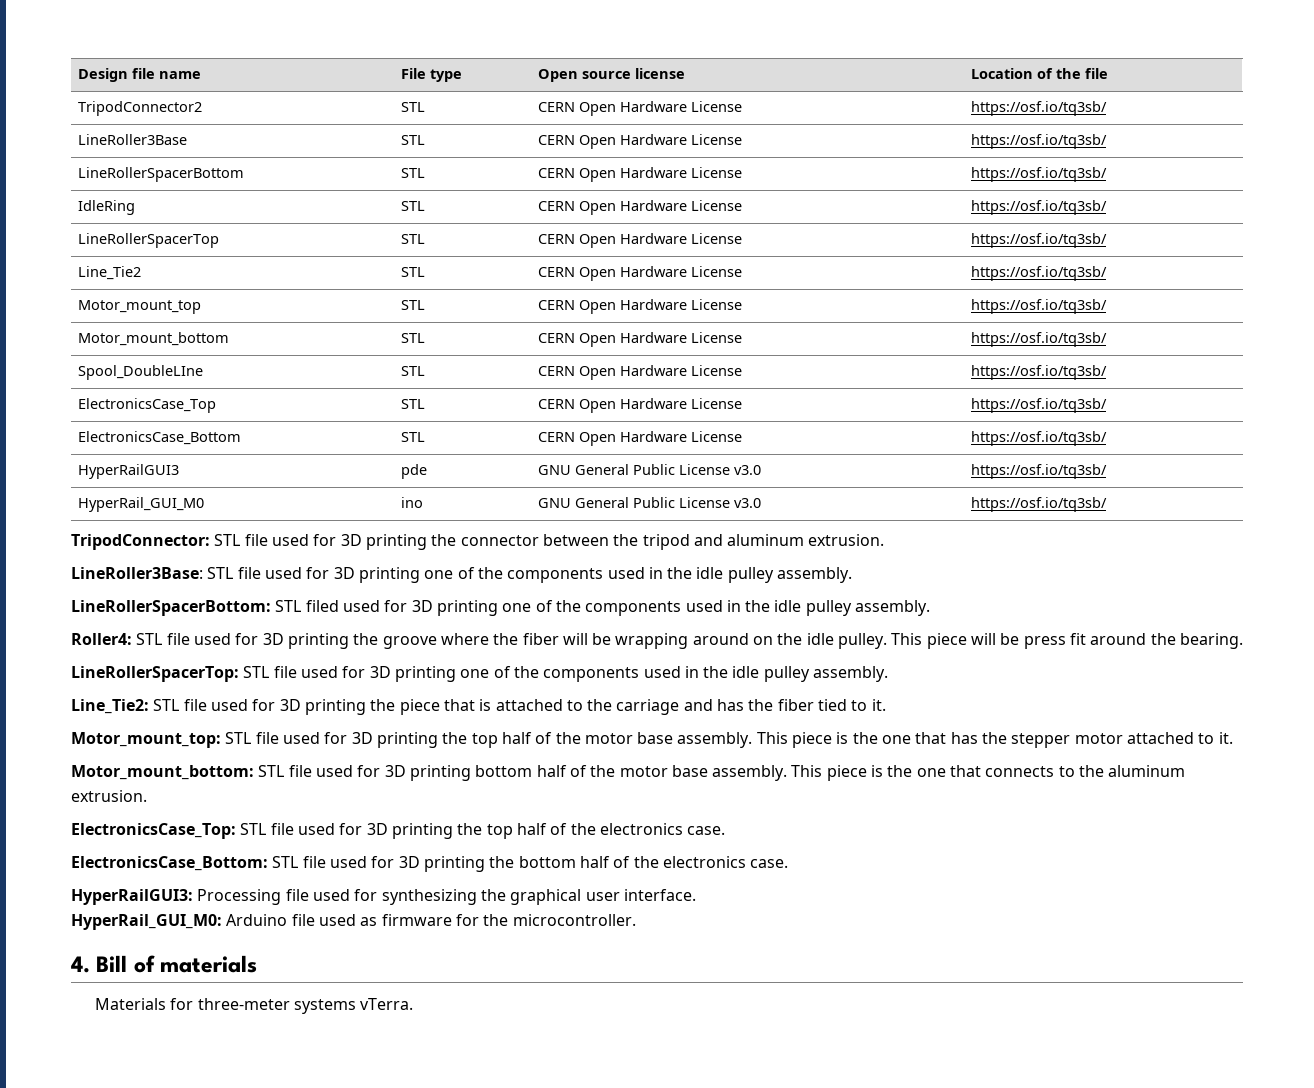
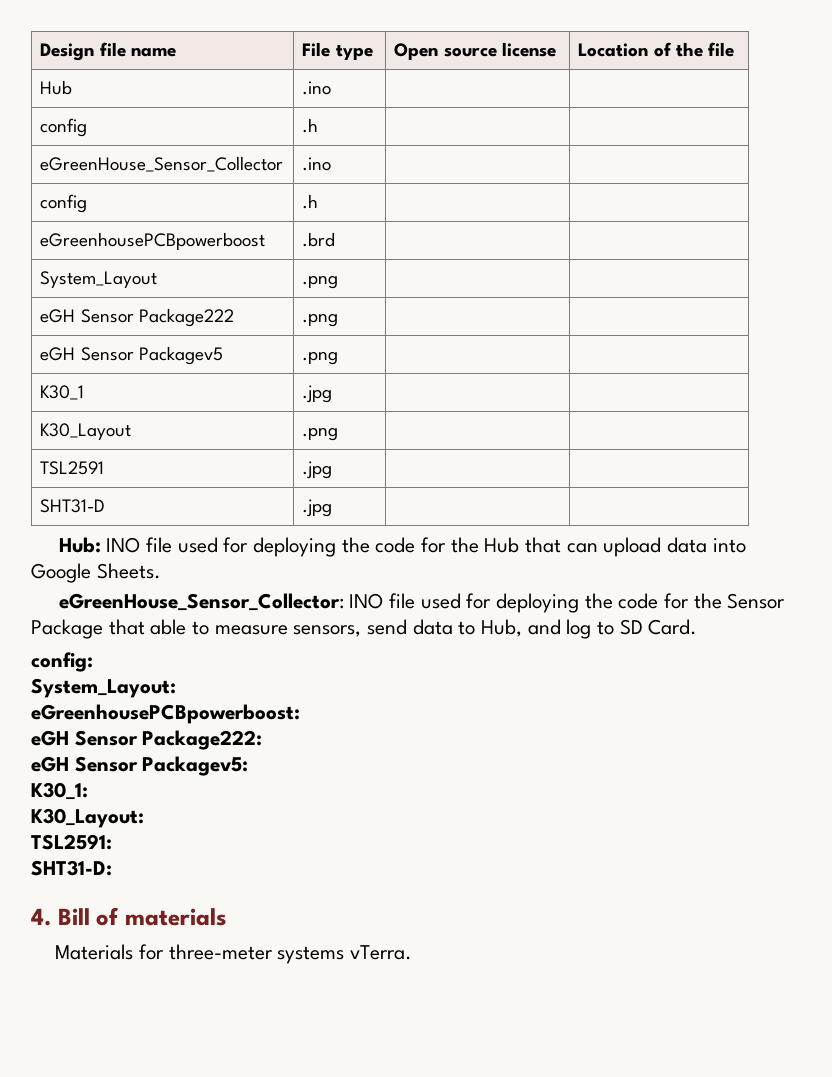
- TripodConnector2 | STL | CERN Open Hardware License | https://osf.io/tq3sb/
- LineRoller3Base | STL | CERN Open Hardware License | https://osf.io/tq3sb/
- LineRollerSpacerBottom | STL | CERN Open Hardware License | https://osf.io/tq3sb/
- IdleRing | STL | CERN Open Hardware License | https://osf.io/tq3sb/
- LineRollerSpacerTop | STL | CERN Open Hardware License | https://osf.io/tq3sb/
- Line_Tie2 | STL | CERN Open Hardware License | https://osf.io/tq3sb/
- Motor_mount_top | STL | CERN Open Hardware License | https://osf.io/tq3sb/
- Motor_mount_bottom | STL | CERN Open Hardware License | https://osf.io/tq3sb/
- Spool_DoubleLIne | STL | CERN Open Hardware License | https://osf.io/tq3sb/
- ElectronicsCase_Top | STL | CERN Open Hardware License | https://osf.io/tq3sb/
- ElectronicsCase_Bottom | STL | CERN Open Hardware License | https://osf.io/tq3sb/
- HyperRailGUI3 | pde | GNU General Public License v3.0 | https://osf.io/tq3sb/
- HyperRail_GUI_M0 | ino | GNU General Public License v3.0 | https://osf.io/tq3sb/
- TripodConnector: STL file used for 3D printing the connector between the tripod and aluminum extrusion.
- LineRoller3Base: STL file used for 3D printing one of the components used in the idle pulley assembly.
- LineRollerSpacerBottom: STL filed used for 3D printing one of the components used in the idle pulley assembly.
- Roller4: STL file used for 3D printing the groove where the fiber will be wrapping around on the idle pulley. This piece will be press fit around the bearing.
- LineRollerSpacerTop: STL file used for 3D printing one of the components used in the idle pulley assembly.
- Line_Tie2: STL file used for 3D printing the piece that is attached to the carriage and has the fiber tied to it.
- Motor_mount_top: STL file used for 3D printing the top half of the motor base assembly. This piece is the one that has the stepper motor attached to it.
- Motor_mount_bottom: STL file used for 3D printing bottom half of the motor base assembly. This piece is the one that connects to the aluminum extrusion.
- ElectronicsCase_Top: STL file used for 3D printing the top half of the electronics case.
- ElectronicsCase_Bottom: STL file used for 3D printing the bottom half of the electronics case.
- HyperRailGUI3: Processing file used for synthesizing the graphical user interface.
- HyperRail_GUI_M0: Arduino file used as firmware for the microcontroller.
+ Hub | .ino | |
+ config | .h | |
+ eGreenHouse_Sensor_Collector | .ino | |
+ config | .h | |
+ eGreenhousePCBpowerboost | .brd | |
+ System_Layout | .png | |
+ eGH Sensor Package222 | .png | |
+ eGH Sensor Packagev5 | .png | |
+ K30_1 | .jpg | |
+ K30_Layout | .png | |
+ TSL2591 | .jpg | |
+ SHT31-D | .jpg | |
+ Hub: INO file used for deploying the code for the Hub that can upload data into Google Sheets.
+ eGreenHouse_Sensor_Collector: INO file used for deploying the code for the Sensor Package that able to measure sensors, send data to Hub, and log to SD Card.
+ config:
+ System_Layout:
+ eGreenhousePCBpowerboost:
+ eGH Sensor Package222:
+ eGH Sensor Packagev5:
+ K30_1:
+ K30_Layout:
+ TSL2591:
+ SHT31-D:

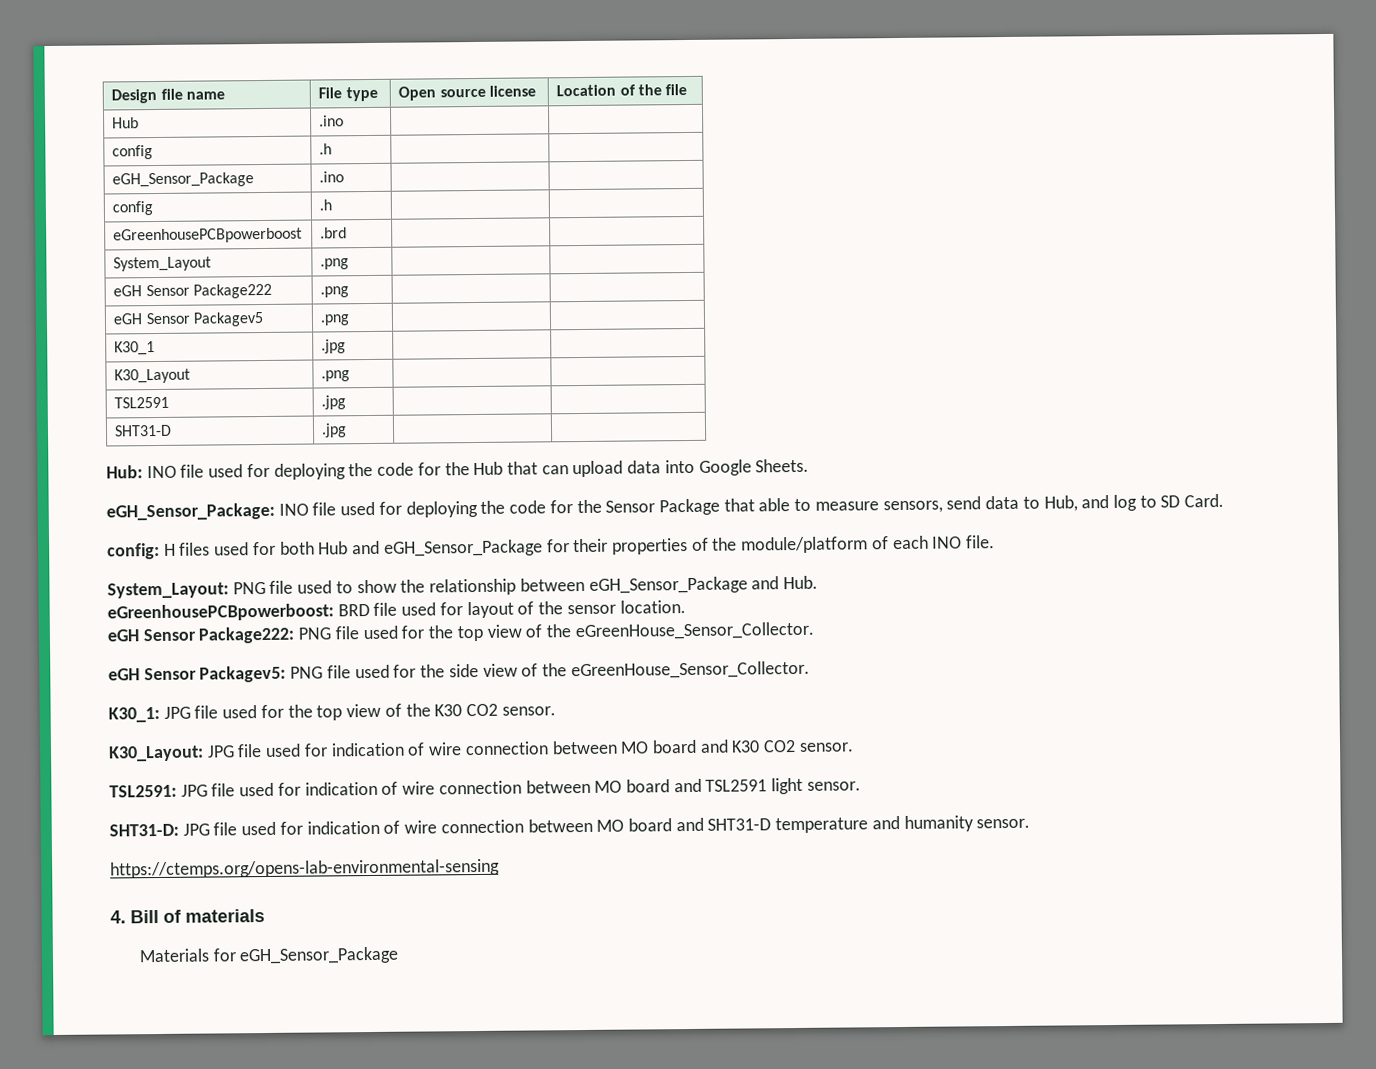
- eGreenHouse_Sensor_Collector | .ino | |
+ eGH_Sensor_Package | .ino | |
- eGreenHouse_Sensor_Collector: INO file used for deploying the code for the Sensor Package that able to measure sensors, send data to Hub, and log to SD Card.
+ eGH_Sensor_Package: INO file used for deploying the code for the Sensor Package that able to measure sensors, send data to Hub, and log to SD Card.
- config:
- System_Layout:
- eGreenhousePCBpowerboost:
- eGH Sensor Package222:
- eGH Sensor Packagev5:
- K30_1:
- K30_Layout:
- TSL2591:
- SHT31-D:
+ config: H files used for both Hub and eGH_Sensor_Package for their properties of the module/platform of each INO file.
+ System_Layout: PNG file used to show the relationship between eGH_Sensor_Package and Hub.
+ eGreenhousePCBpowerboost: BRD file used for layout of the sensor location.
+ eGH Sensor Package222: PNG file used for the top view of the eGreenHouse_Sensor_Collector.
+ eGH Sensor Packagev5: PNG file used for the side view of the eGreenHouse_Sensor_Collector.
+ K30_1: JPG file used for the top view of the K30 CO2 sensor.
+ K30_Layout: JPG file used for indication of wire connection between MO board and K30 CO2 sensor.
+ TSL2591: JPG file used for indication of wire connection between MO board and TSL2591 light sensor.
+ SHT31-D: JPG file used for indication of wire connection between MO board and SHT31-D temperature and humanity sensor.
+ https://ctemps.org/opens-lab-environmental-sensing
- Materials for three-meter systems vTerra.
+ Materials for eGH_Sensor_Package

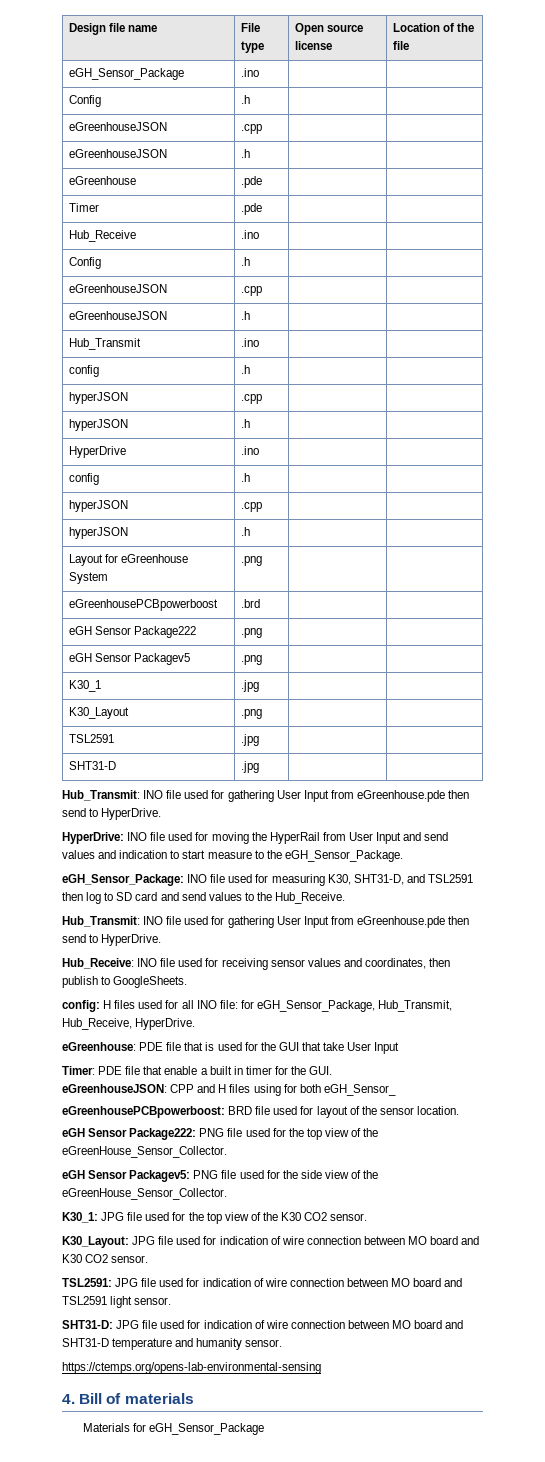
- Hub | .ino | |
+ eGH_Sensor_Package | .ino | |
+ Config | .h | |
+ eGreenhouseJSON | .cpp | |
+ eGreenhouseJSON | .h | |
+ eGreenhouse | .pde | |
+ Timer | .pde | |
+ Hub_Receive | .ino | |
+ Config | .h | |
+ eGreenhouseJSON | .cpp | |
+ eGreenhouseJSON | .h | |
+ Hub_Transmit | .ino | |
  config | .h | |
- eGH_Sensor_Package | .ino | |
+ hyperJSON | .cpp | |
+ hyperJSON | .h | |
+ HyperDrive | .ino | |
  config | .h | |
+ hyperJSON | .cpp | |
+ hyperJSON | .h | |
+ Layout for eGreenhouse System | .png | |
- System_Layout | .png | |
  SHT31-D | .jpg | |
- Hub: INO file used for deploying the code for the Hub that can upload data into Google Sheets.
+ Hub_Transmit: INO file used for gathering User Input from eGreenhouse.pde then send to HyperDrive.
+ HyperDrive: INO file used for moving the HyperRail from User Input and send values and indication to start measure to the eGH_Sensor_Package.
- eGH_Sensor_Package: INO file used for deploying the code for the Sensor Package that able to measure sensors, send data to Hub, and log to SD Card.
+ eGH_Sensor_Package: INO file used for measuring K30, SHT31-D, and TSL2591 then log to SD card and send values to the Hub_Receive.
+ Hub_Transmit: INO file used for gathering User Input from eGreenhouse.pde then send to HyperDrive.
+ Hub_Receive: INO file used for receiving sensor values and coordinates, then publish to GoogleSheets.
- config: H files used for both Hub and eGH_Sensor_Package for their properties of the module/platform of each INO file.
- System_Layout: PNG file used to show the relationship between eGH_Sensor_Package and Hub.
+ config: H files used for all INO file: for eGH_Sensor_Package, Hub_Transmit, Hub_Receive, HyperDrive.
+ eGreenhouse: PDE file that is used for the GUI that take User Input
+ Timer: PDE file that enable a built in timer for the GUI.
+ eGreenhouseJSON: CPP and H files using for both eGH_Sensor_

